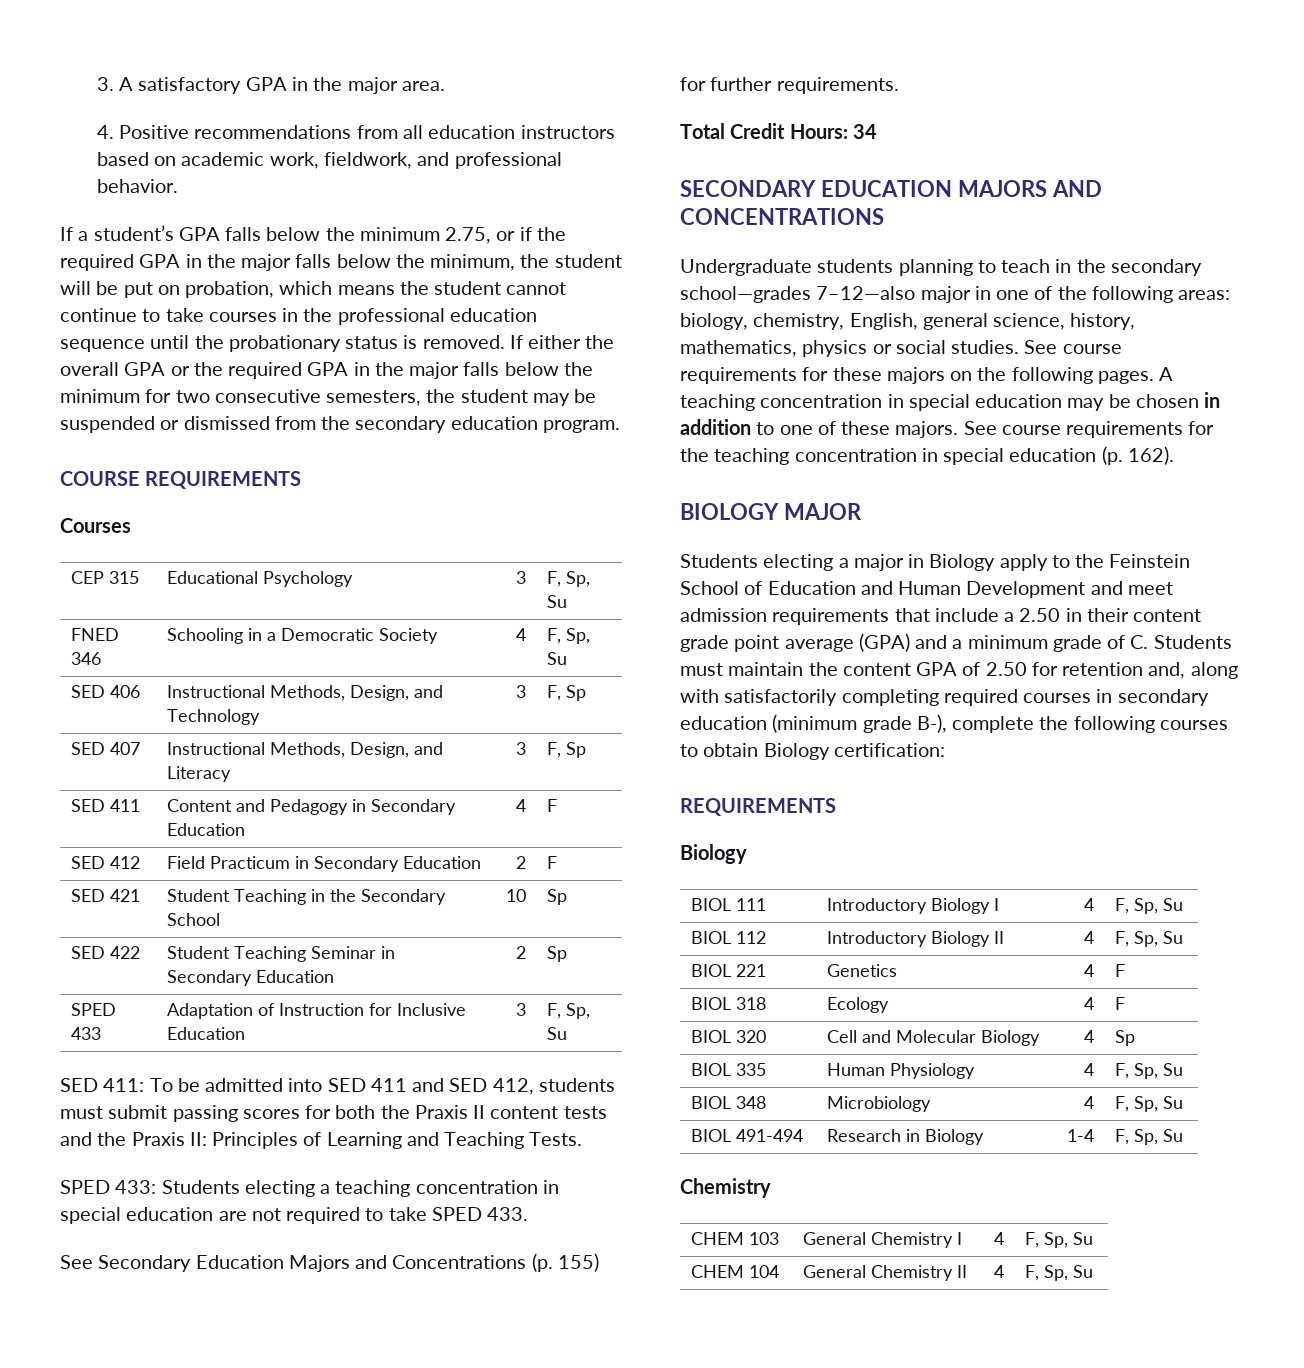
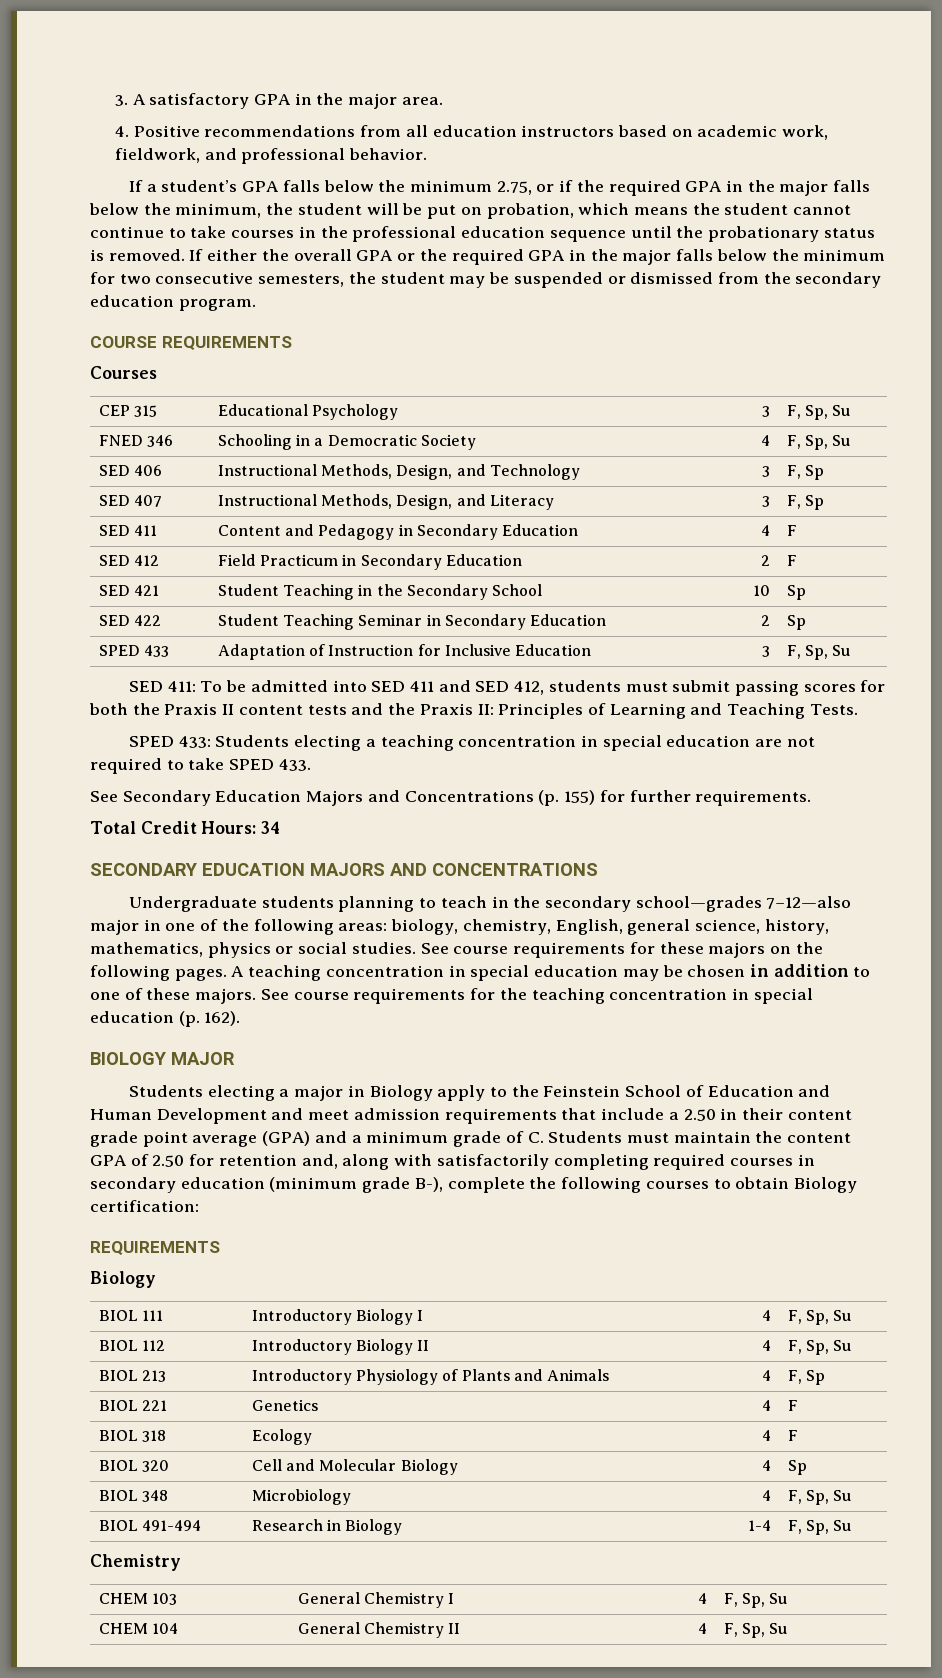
+ BIOL 213 | Introductory Physiology of Plants and Animals | 4 | F, Sp
- BIOL 335 | Human Physiology | 4 | F, Sp, Su

